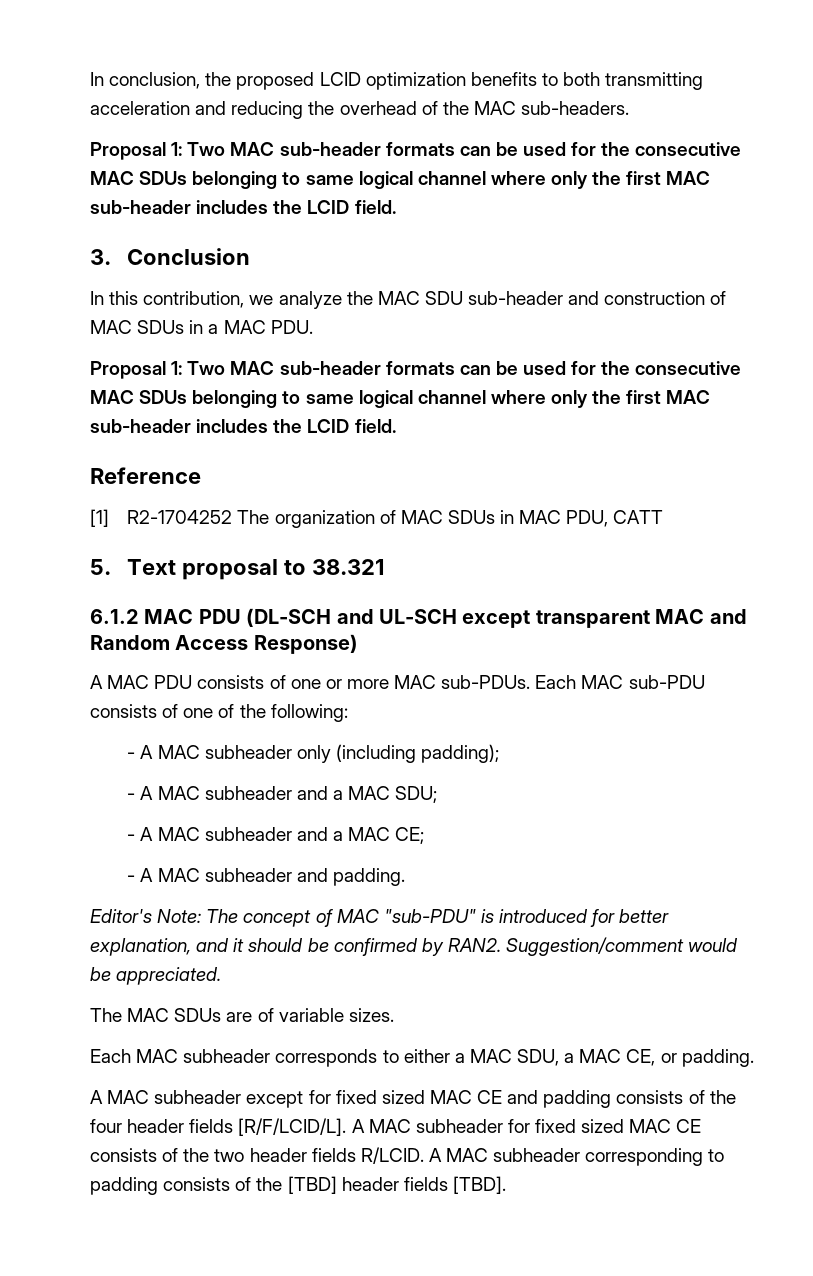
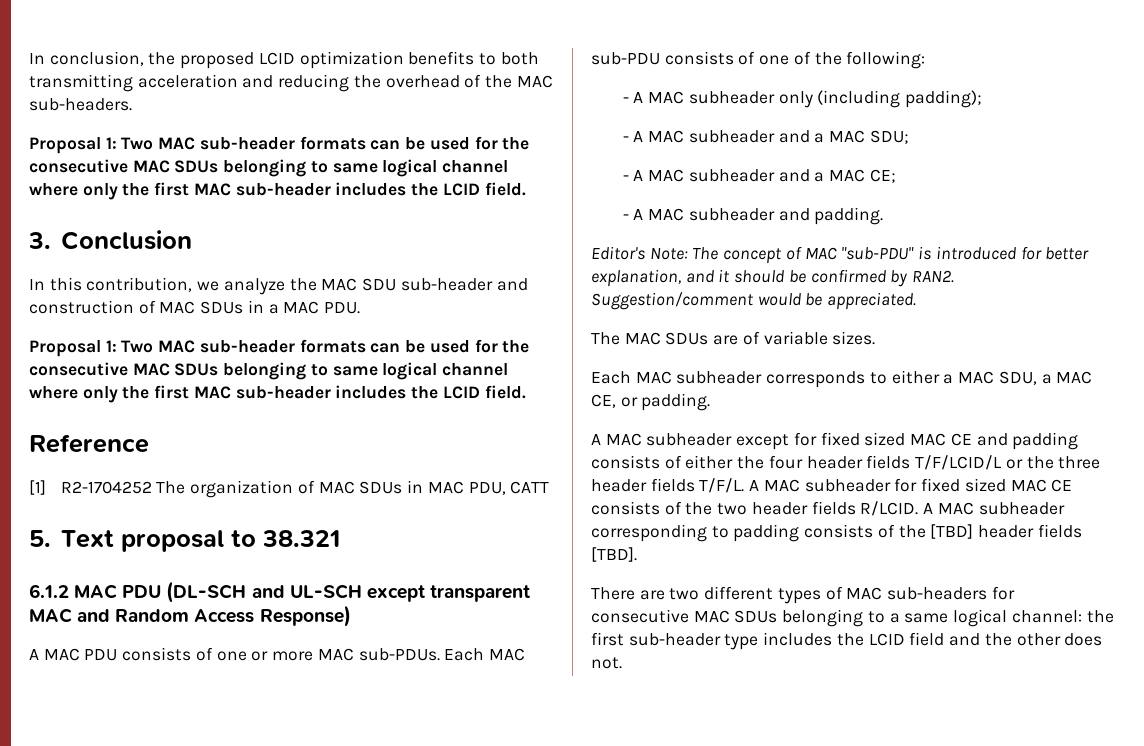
- A MAC subheader except for fixed sized MAC CE and padding consists of the four header fields [R/F/LCID/L].
+ A MAC subheader except for fixed sized MAC CE and padding consists of either the four header fields T/F/LCID/L or the three header fields T/F/L.
+ There are two different types of MAC sub-headers for consecutive MAC SDUs belonging to a same logical channel: the first sub-header type includes the LCID field and the other does not.

